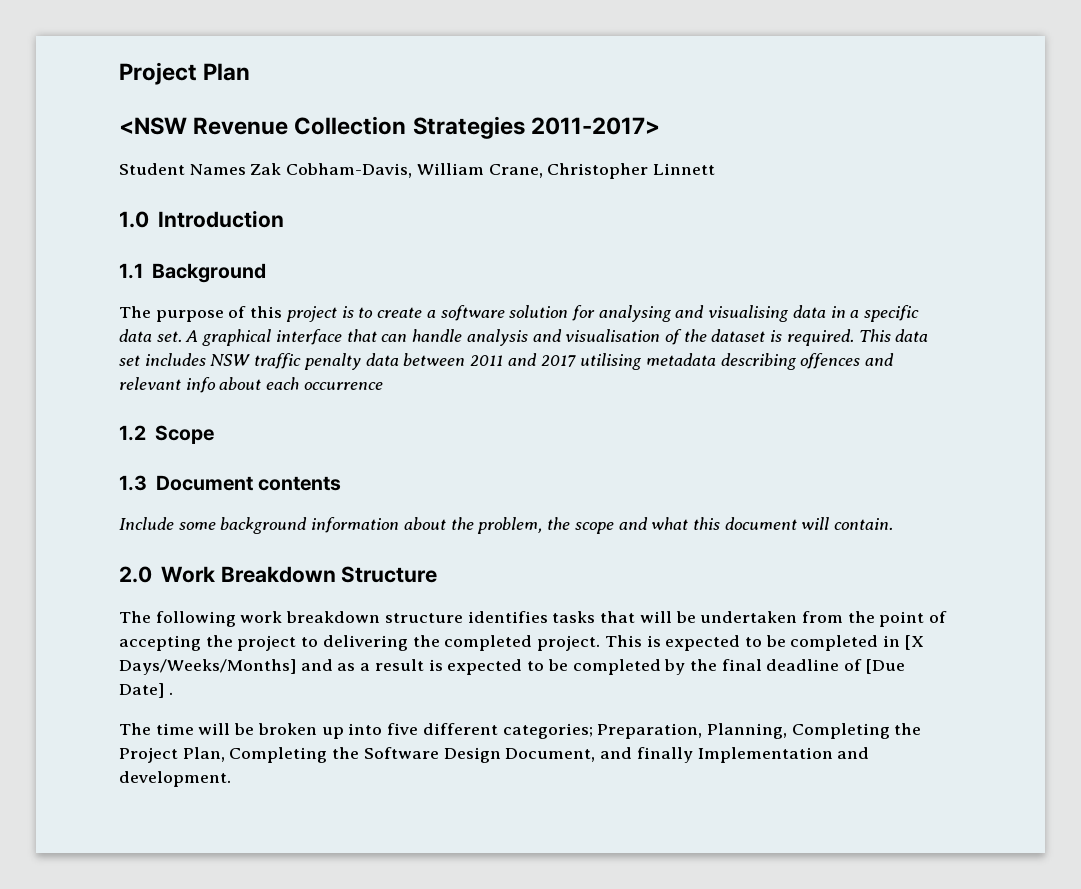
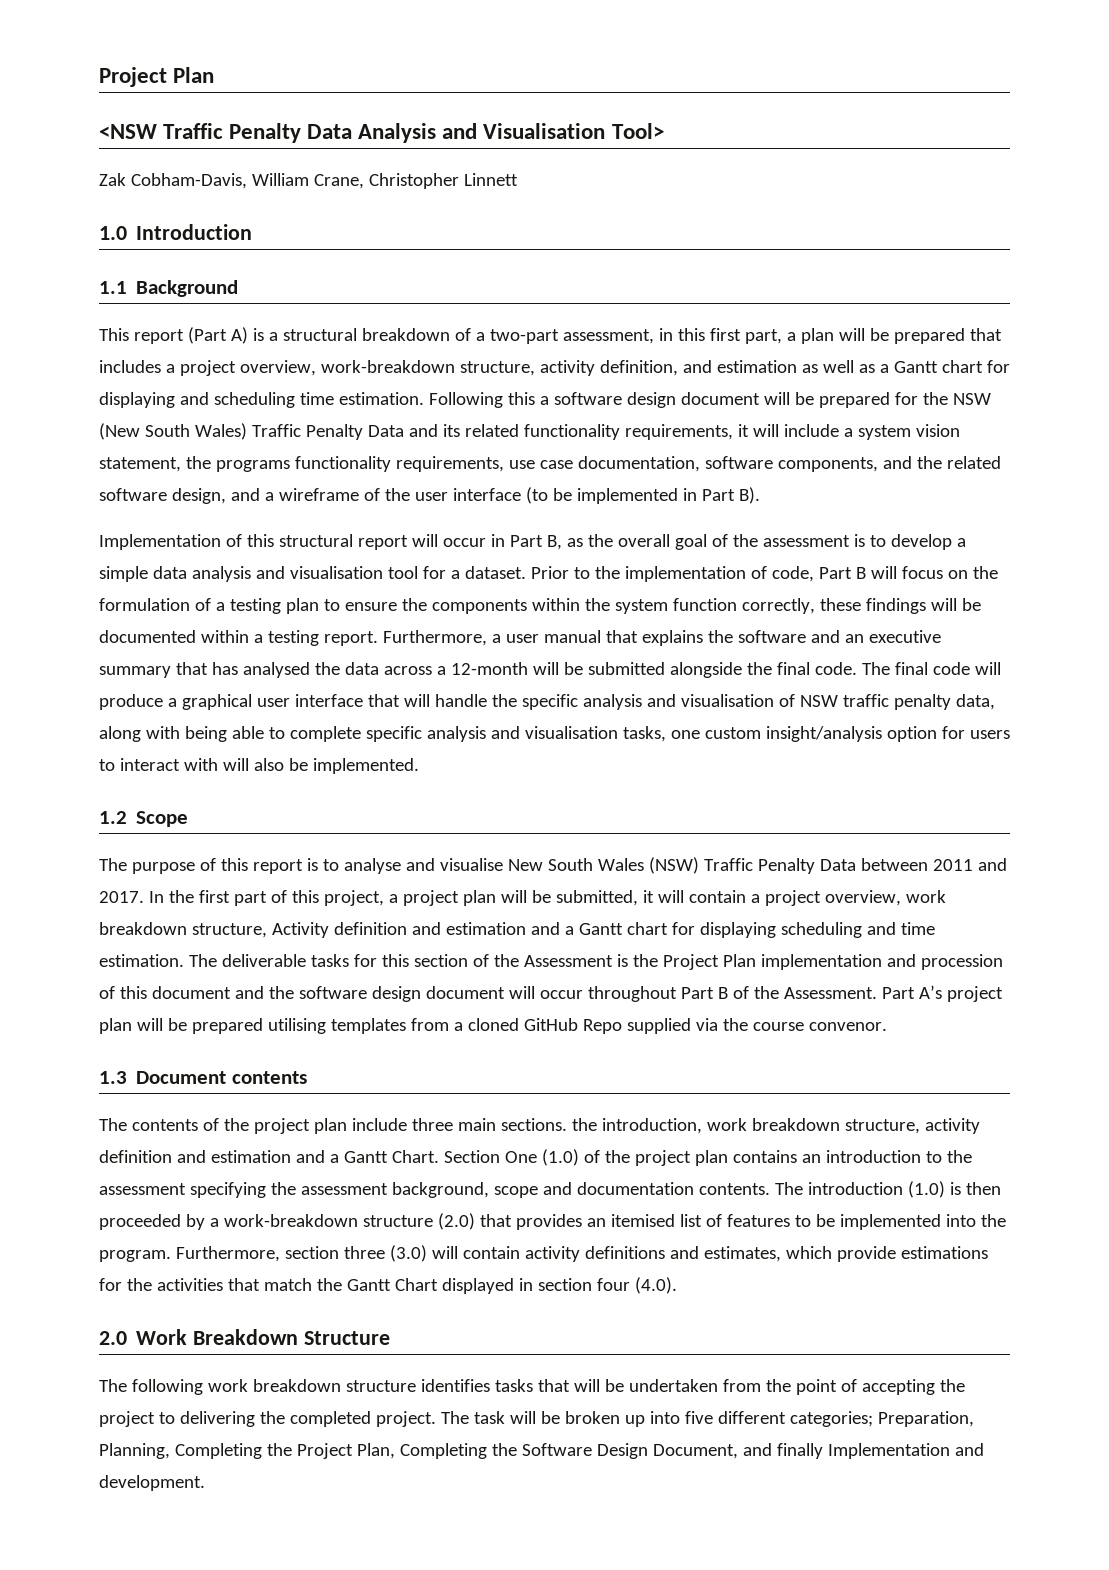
- <NSW Revenue Collection Strategies 2011-2017>
- Student Names Zak Cobham-Davis, William Crane, Christopher Linnett
+ <NSW Traffic Penalty Data Analysis and Visualisation Tool>
+ Zak Cobham-Davis, William Crane, Christopher Linnett
+ This report (Part A) is a structural breakdown of a two-part assessment, in this first part, a plan will be prepared that includes a project overview, work-breakdown structure, activity definition, and estimation as well as a Gantt chart for displaying and scheduling time estimation. Following this a software design document will be prepared for the NSW (New South Wales) Traffic Penalty Data and its related functionality requirements, it will include a system vision statement, the programs functionality requirements, use case documentation, software components, and the related software design, and a wireframe of the user interface (to be implemented in Part B).
+ Implementation of this structural report will occur in Part B, as the overall goal of the assessment is to develop a simple data analysis and visualisation tool for a dataset. Prior to the implementation of code, Part B will focus on the formulation of a testing plan to ensure the components within the system function correctly, these findings will be documented within a testing report. Furthermore, a user manual that explains the software and an executive summary that has analysed the data across a 12-month will be submitted alongside the final code. The final code will produce a graphical user interface that will handle the specific analysis and visualisation of NSW traffic penalty data, along with being able to complete specific analysis and visualisation tasks, one custom insight/analysis option for users to interact with will also be implemented.
+ 1.2 Scope
- The purpose of this project is to create a software solution for analysing and visualising data in a specific data set. A graphical interface that can handle analysis and visualisation of the dataset is required. This data set includes NSW traffic penalty data between 2011 and 2017 utilising metadata describing offences and relevant info about each occurrence
- 1.2 Scope
+ The purpose of this report is to analyse and visualise New South Wales (NSW) Traffic Penalty Data between 2011 and 2017. In the first part of this project, a project plan will be submitted, it will contain a project overview, work breakdown structure, Activity definition and estimation and a Gantt chart for displaying scheduling and time estimation. The deliverable tasks for this section of the Assessment is the Project Plan implementation and procession of this document and the software design document will occur throughout Part B of the Assessment. Part A’s project plan will be prepared utilising templates from a cloned GitHub Repo supplied via the course convenor.
  1.3 Document contents
- Include some background information about the problem, the scope and what this document will contain.
+ The contents of the project plan include three main sections. the introduction, work breakdown structure, activity definition and estimation and a Gantt Chart. Section One (1.0) of the project plan contains an introduction to the assessment specifying the assessment background, scope and documentation contents. The introduction (1.0) is then proceeded by a work-breakdown structure (2.0) that provides an itemised list of features to be implemented into the program. Furthermore, section three (3.0) will contain activity definitions and estimates, which provide estimations for the activities that match the Gantt Chart displayed in section four (4.0).
- This is expected to be completed in [X Days/Weeks/Months] and as a result is expected to be completed by the final deadline of [Due Date] .
- The time will be broken up into five different categories; Preparation, Planning, Completing the Project Plan, Completing the Software Design Document, and finally Implementation and development.
+ The task will be broken up into five different categories; Preparation, Planning, Completing the Project Plan, Completing the Software Design Document, and finally Implementation and development.

